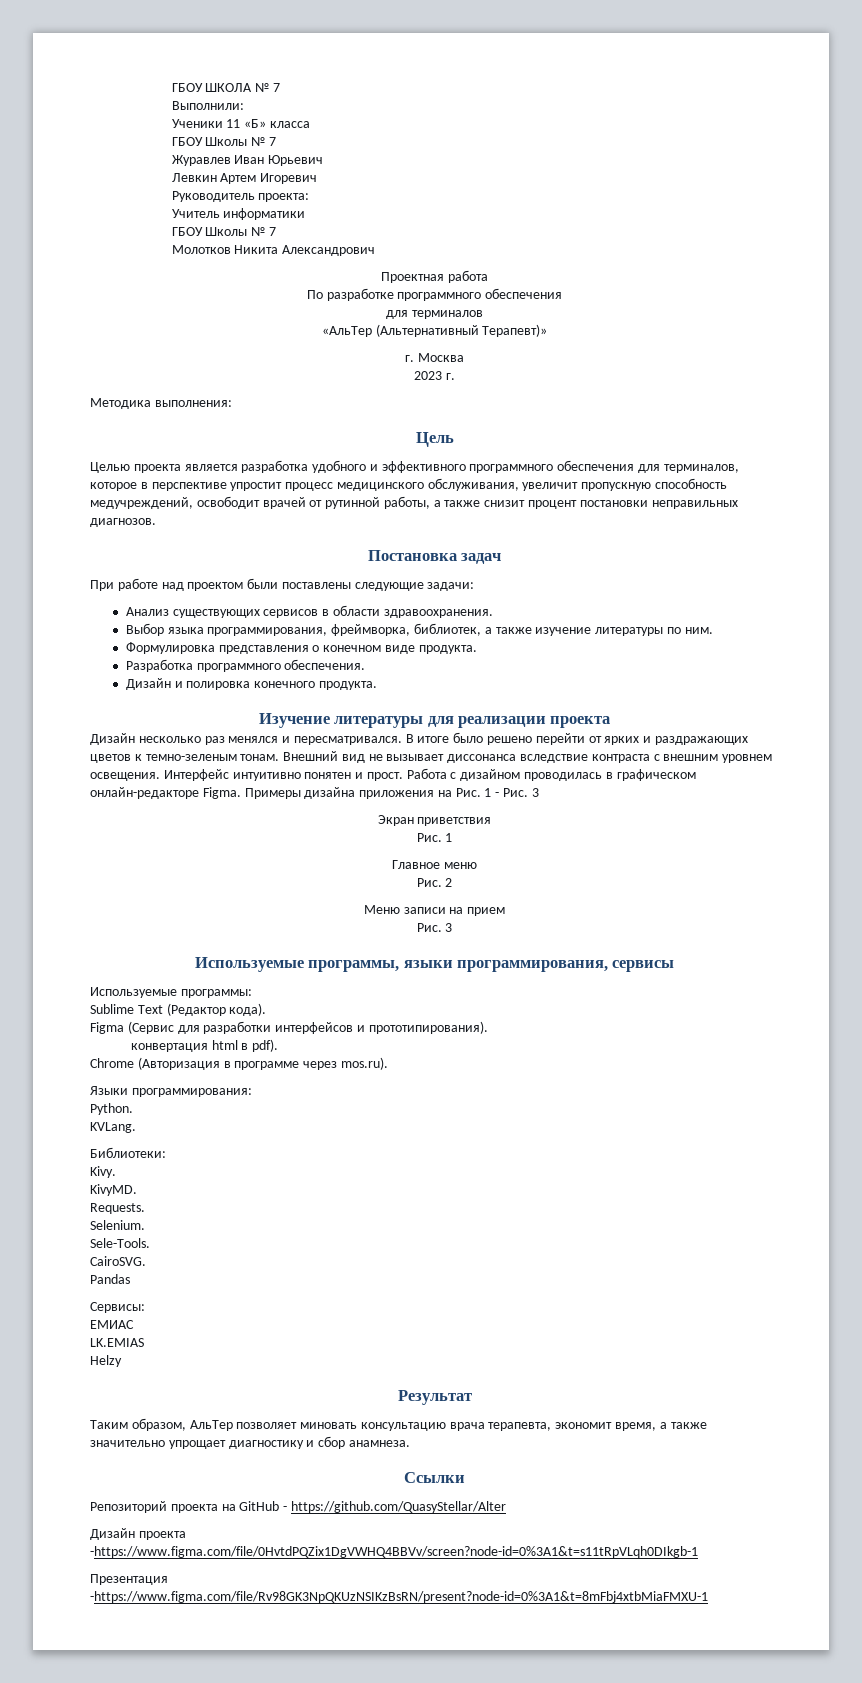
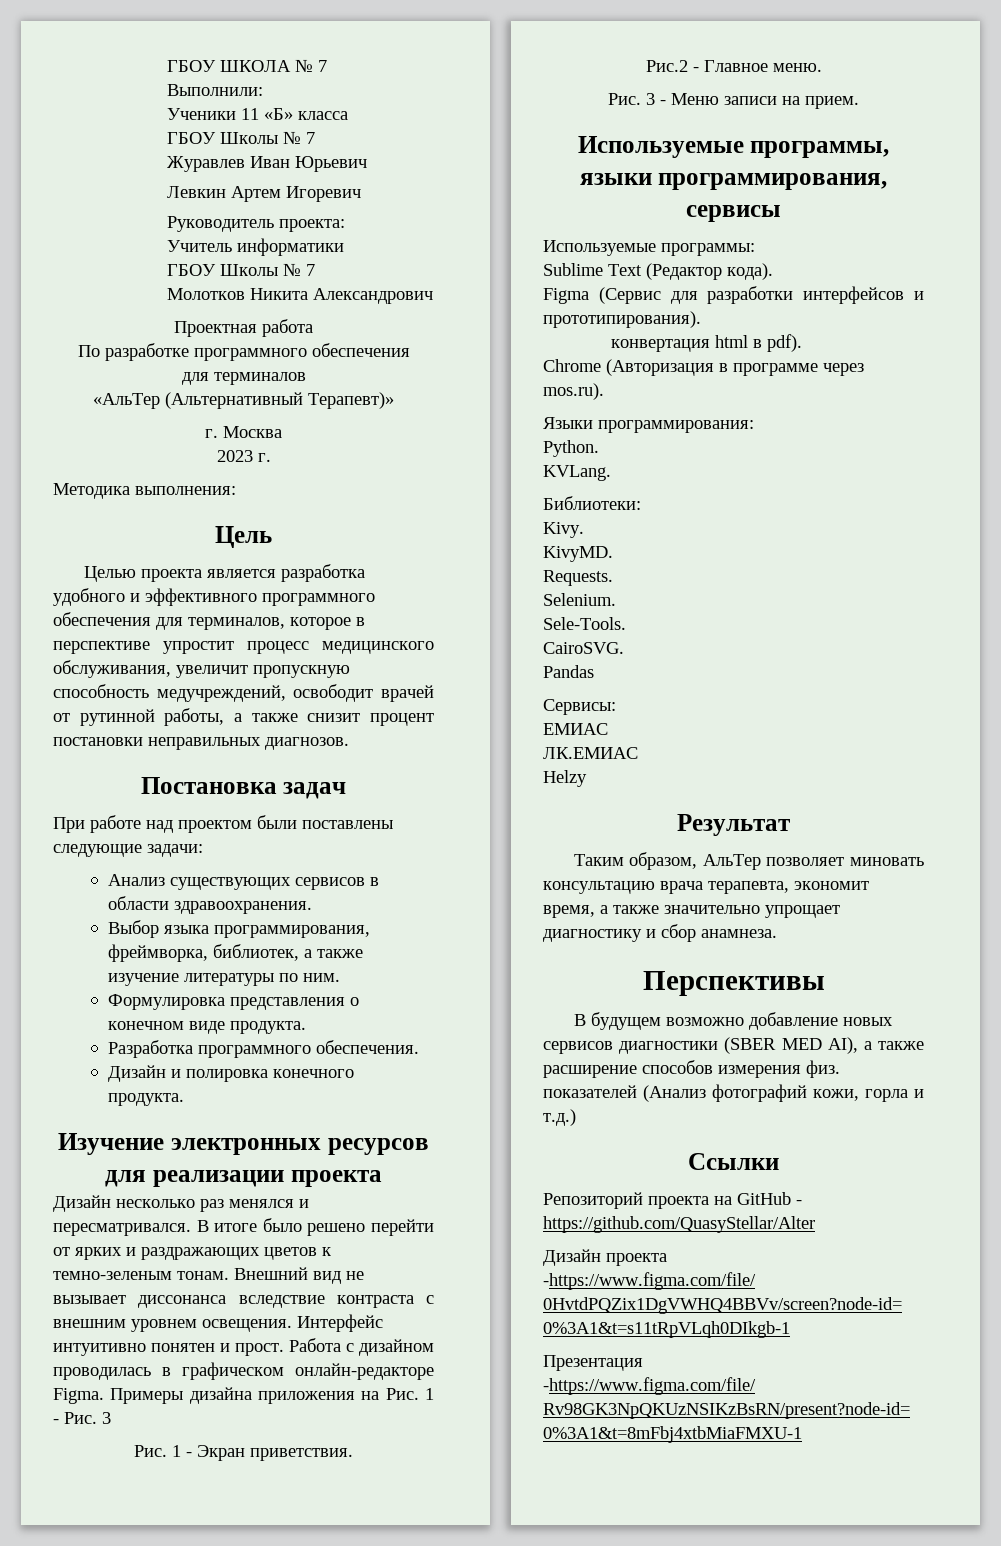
- Изучение литературы для реализации проекта
+ Изучение электронных ресурсов для реализации проекта
- Экран приветствия
- Рис. 1
- Главное меню
- Рис. 2
- Меню записи на прием
- Рис. 3
+ Рис. 1 - Экран приветствия.
+ Рис.2 - Главное меню.
+ Рис. 3 - Меню записи на прием.
- LK.EMIAS
+ ЛК.ЕМИАС
+ Перспективы
+ В будущем возможно добавление новых сервисов диагностики (SBER MED AI), а также расширение способов измерения физ. показателей (Анализ фотографий кожи, горла и т.д.)

